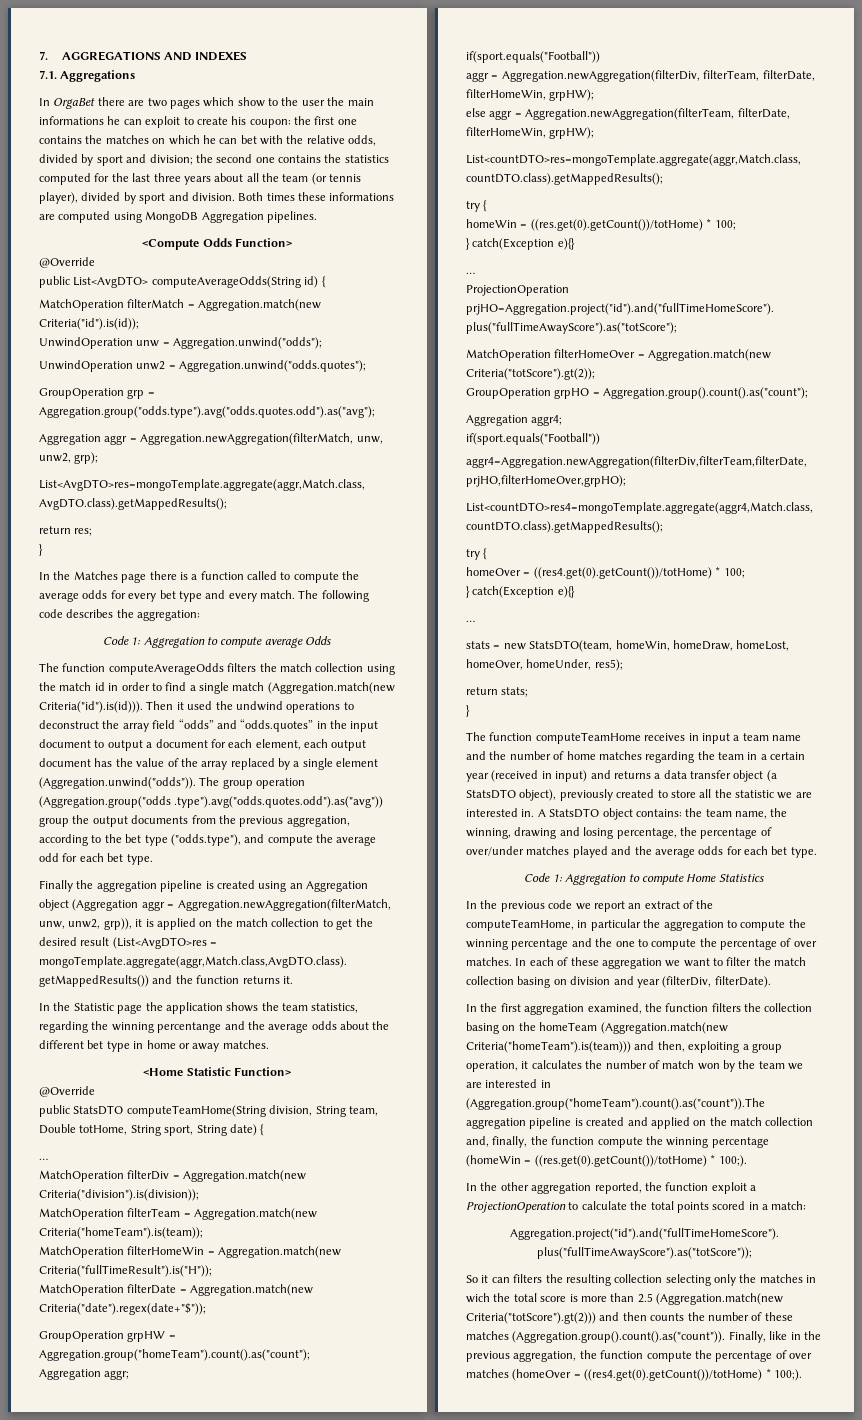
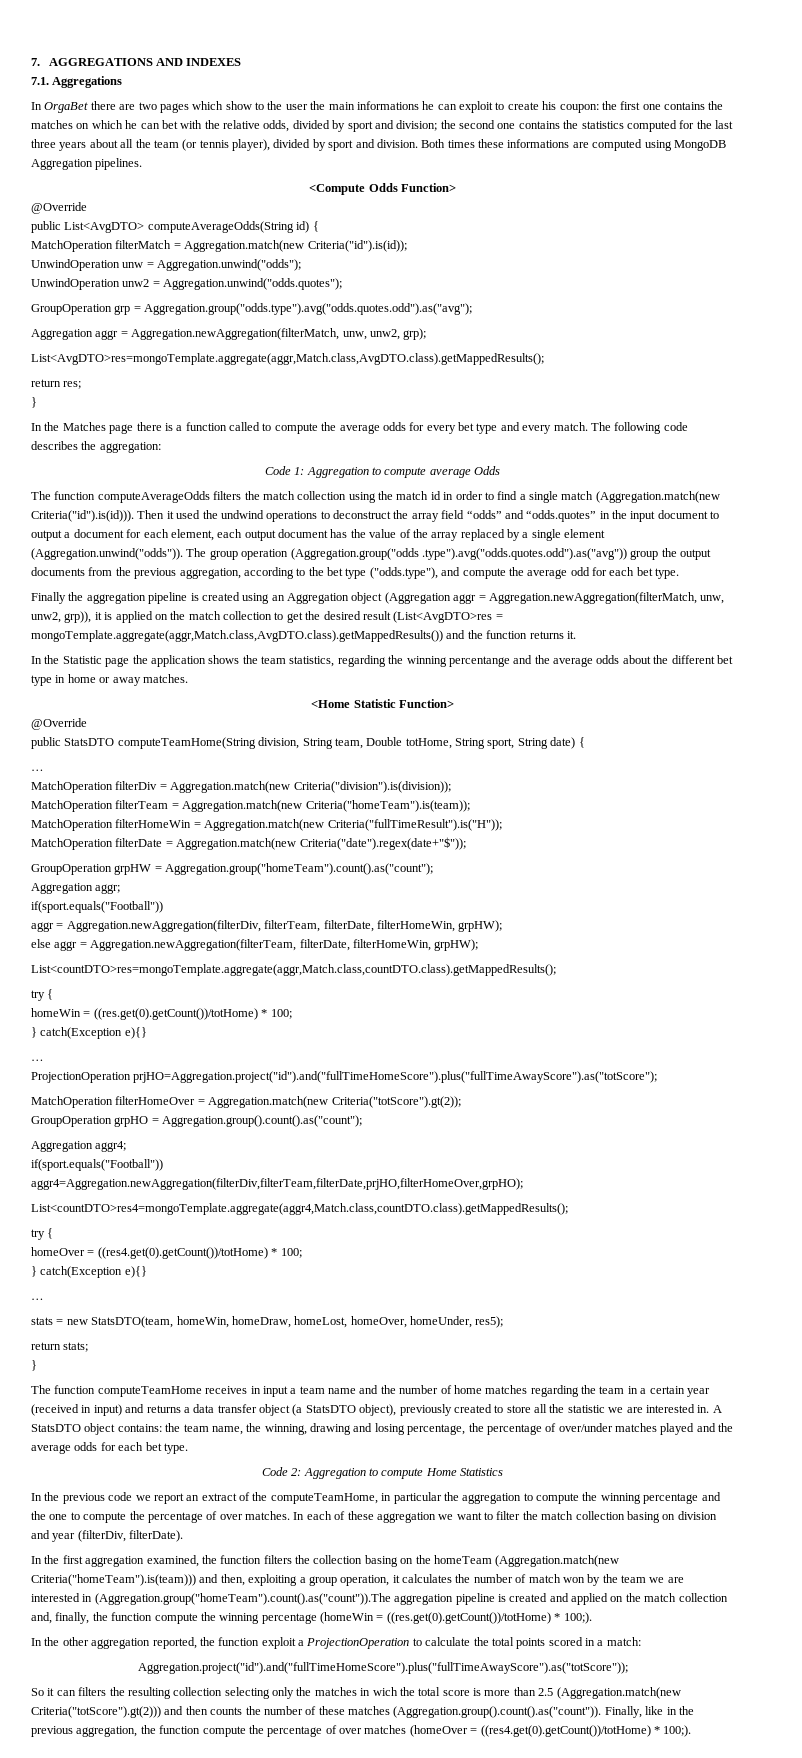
- Code 1: Aggregation to compute Home Statistics
+ Code 2: Aggregation to compute Home Statistics

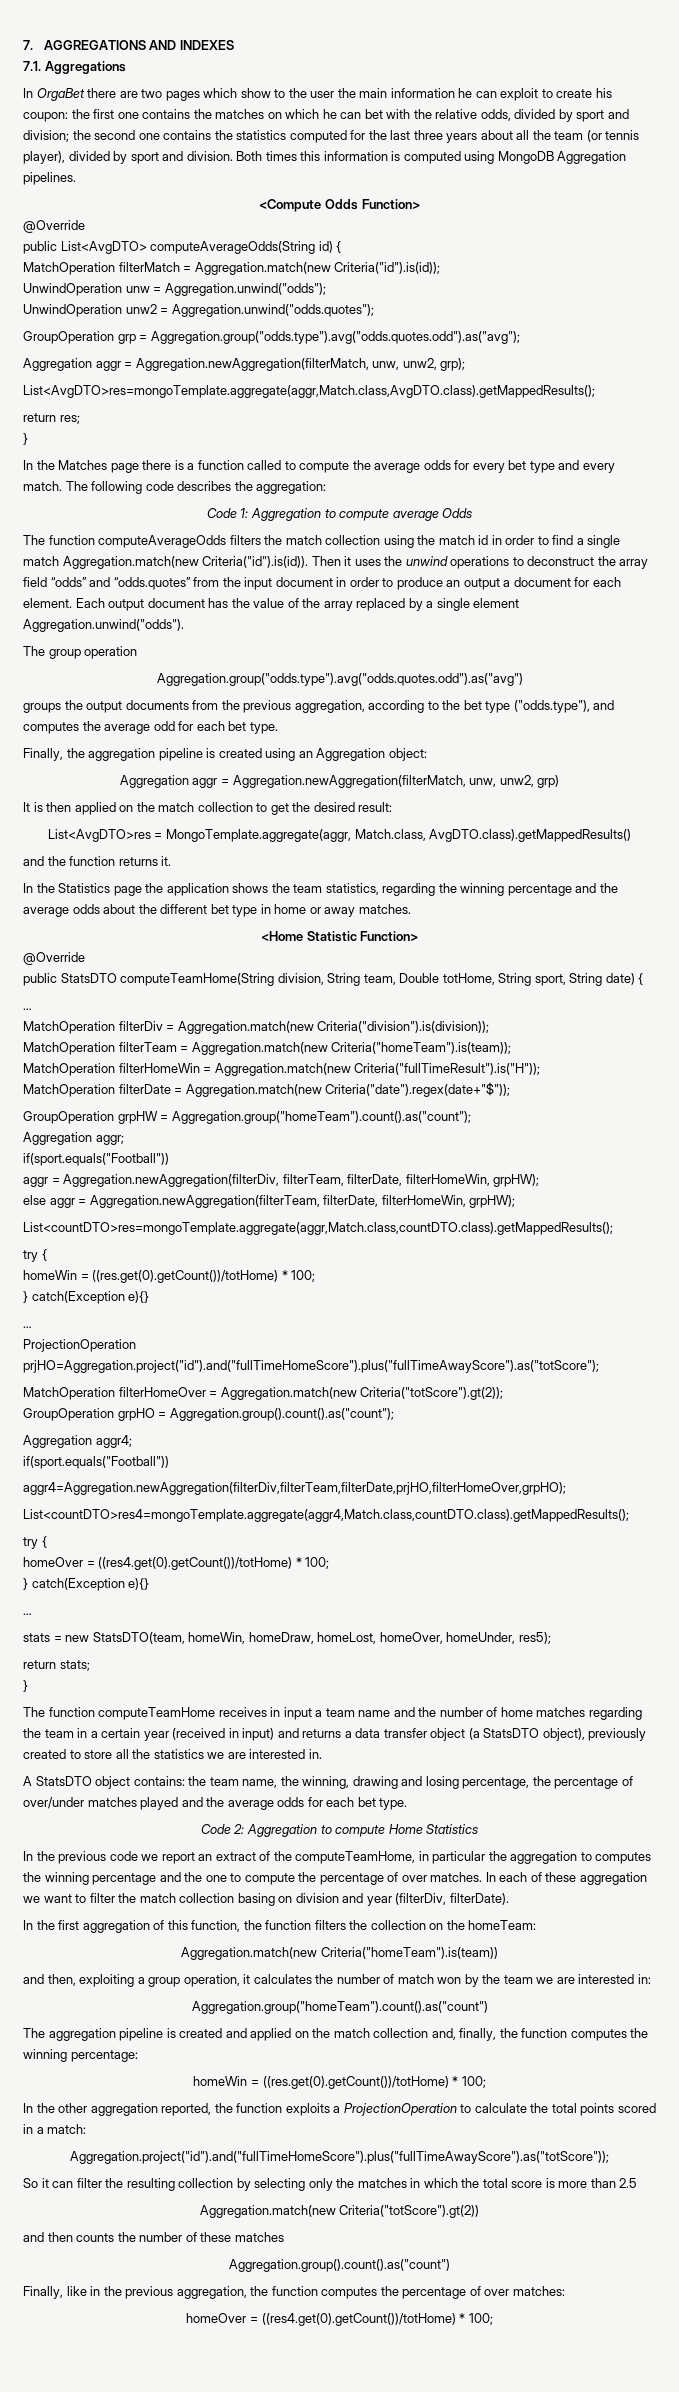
- In OrgaBet there are two pages which show to the user the main informations he can exploit to create his coupon:
+ In OrgaBet there are two pages which show to the user the main information he can exploit to create his coupon:
- Both times these informations are computed using MongoDB Aggregation pipelines.
+ Both times this information is computed using MongoDB Aggregation pipelines.
- The function computeAverageOdds filters the match collection using the match id in order to find a single match (Aggregation.match(new Criteria("id").is(id))). Then it used the undwind operations to deconstruct the array field “odds” and “odds.quotes” in the input document to output a document for each element, each output document has the value of the array replaced by a single element (Aggregation.unwind("odds")). The group operation (Aggregation.group("odds .type").avg("odds.quotes.odd").as("avg")) group the output documents from the previous aggregation, according to the bet type ("odds.type"), and compute the average odd for each bet type.
+ The function computeAverageOdds filters the match collection using the match id in order to find a single match Aggregation.match(new Criteria("id").is(id)). Then it uses the unwind operations to deconstruct the array field “odds” and “odds.quotes” from the input document in order to produce an output a document for each element. Each output document has the value of the array replaced by a single element Aggregation.unwind("odds").
+ The group operation
+ Aggregation.group("odds.type").avg("odds.quotes.odd").as("avg")
+ groups the output documents from the previous aggregation, according to the bet type ("odds.type"), and computes the average odd for each bet type.
- Finally the aggregation pipeline is created using an Aggregation object (Aggregation aggr = Aggregation.newAggregation(filterMatch, unw, unw2, grp)), it is applied on the match collection to get the desired result (List<AvgDTO>res = mongoTemplate.aggregate(aggr,Match.class,AvgDTO.class).getMappedResults()) and the function returns it.
+ Finally, the aggregation pipeline is created using an Aggregation object:
+ Aggregation aggr = Aggregation.newAggregation(filterMatch, unw, unw2, grp)
+ It is then applied on the match collection to get the desired result:
+ List<AvgDTO>res = MongoTemplate.aggregate(aggr, Match.class, AvgDTO.class).getMappedResults()
+ and the function returns it.
- In the Statistic page the application shows the team statistics, regarding the winning percentange and the average odds about the different bet type in home or away matches.
+ In the Statistics page the application shows the team statistics, regarding the winning percentage and the average odds about the different bet type in home or away matches.
- The function computeTeamHome receives in input a team name and the number of home matches regarding the team in a certain year (received in input) and returns a data transfer object (a StatsDTO object), previously created to store all the statistic we are interested in. A StatsDTO object contains:
+ The function computeTeamHome receives in input a team name and the number of home matches regarding the team in a certain year (received in input) and returns a data transfer object (a StatsDTO object), previously created to store all the statistics we are interested in.
+ A StatsDTO object contains:
- In the previous code we report an extract of the computeTeamHome, in particular the aggregation to compute the winning percentage and the one to compute the percentage of over matches.
+ In the previous code we report an extract of the computeTeamHome, in particular the aggregation to computes the winning percentage and the one to compute the percentage of over matches.
- In the first aggregation examined, the function filters the collection basing on the homeTeam (Aggregation.match(new Criteria("homeTeam").is(team))) and then, exploiting a group operation, it calculates the number of match won by the team we are interested in (Aggregation.group("homeTeam").count().as("count")).The aggregation pipeline is created and applied on the match collection and, finally, the function compute the winning percentage (homeWin = ((res.get(0).getCount())/totHome) * 100;).
+ In the first aggregation of this function, the function filters the collection on the homeTeam:
+ Aggregation.match(new Criteria("homeTeam").is(team))
+ and then, exploiting a group operation, it calculates the number of match won by the team we are interested in:
+ Aggregation.group("homeTeam").count().as("count")
+ The aggregation pipeline is created and applied on the match collection and, finally, the function computes the winning percentage:
+ homeWin = ((res.get(0).getCount())/totHome) * 100;
- In the other aggregation reported, the function exploit a ProjectionOperation to calculate the total points scored in a match:
+ In the other aggregation reported, the function exploits a ProjectionOperation to calculate the total points scored in a match:
- So it can filters the resulting collection selecting only the matches in wich the total score is more than 2.5 (Aggregation.match(new Criteria("totScore").gt(2))) and then counts the number of these matches (Aggregation.group().count().as("count")). Finally, like in the previous aggregation, the function compute the percentage of over matches (homeOver = ((res4.get(0).getCount())/totHome) * 100;).
+ So it can filter the resulting collection by selecting only the matches in which the total score is more than 2.5
+ Aggregation.match(new Criteria("totScore").gt(2))
+ and then counts the number of these matches
+ Aggregation.group().count().as("count")
+ Finally, like in the previous aggregation, the function computes the percentage of over matches:
+ homeOver = ((res4.get(0).getCount())/totHome) * 100;

